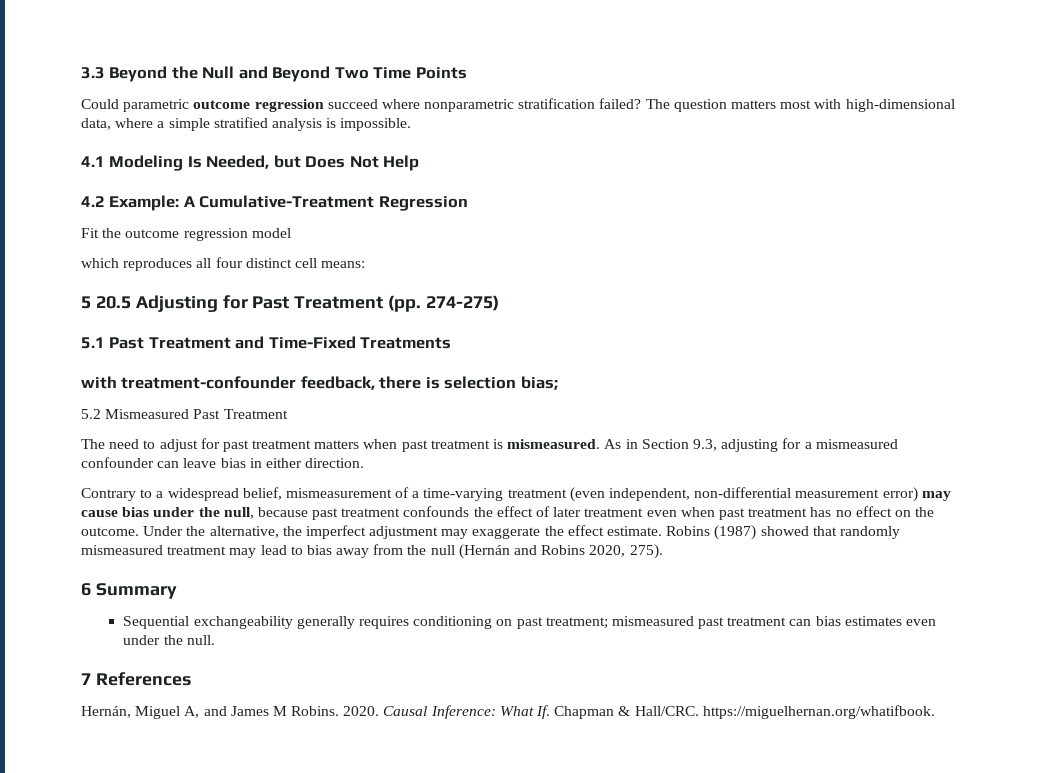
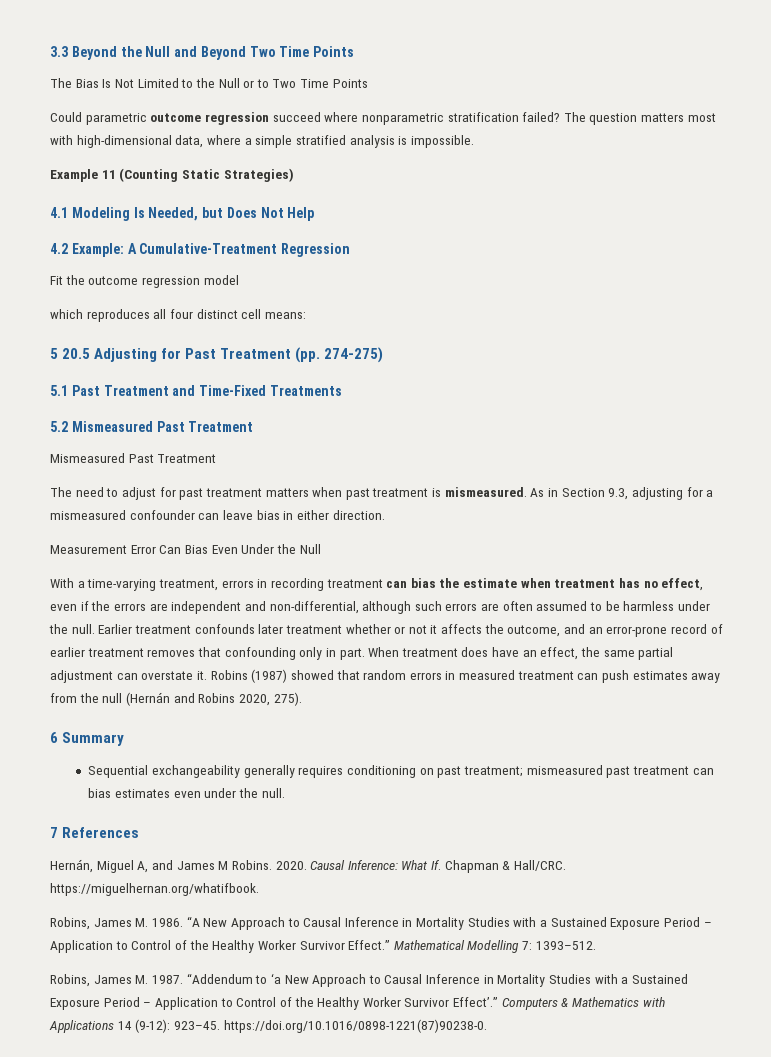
+ The Bias Is Not Limited to the Null or to Two Time Points
+ Example 11 (Counting Static Strategies)
- with treatment-confounder feedback, there is selection bias;
  5.2 Mismeasured Past Treatment
+ Mismeasured Past Treatment
- Contrary to a widespread belief, mismeasurement of a time-varying treatment (even independent, non-differential measurement error) may cause bias under the null, because past treatment confounds the effect of later treatment even when past treatment has no effect on the outcome. Under the alternative, the imperfect adjustment may exaggerate the effect estimate. Robins (1987) showed that randomly mismeasured treatment may lead to bias away from the null (Hernán and Robins 2020, 275).
+ Measurement Error Can Bias Even Under the Null
+ With a time-varying treatment, errors in recording treatment can bias the estimate when treatment has no effect, even if the errors are independent and non-differential, although such errors are often assumed to be harmless under the null. Earlier treatment confounds later treatment whether or not it affects the outcome, and an error-prone record of earlier treatment removes that confounding only in part. When treatment does have an effect, the same partial adjustment can overstate it. Robins (1987) showed that random errors in measured treatment can push estimates away from the null (Hernán and Robins 2020, 275).
+ Robins, James M. 1986. “A New Approach to Causal Inference in Mortality Studies with a Sustained Exposure Period – Application to Control of the Healthy Worker Survivor Effect.” Mathematical Modelling 7: 1393–512.
+ Robins, James M. 1987. “Addendum to ‘a New Approach to Causal Inference in Mortality Studies with a Sustained Exposure Period – Application to Control of the Healthy Worker Survivor Effect’.” Computers & Mathematics with Applications 14 (9-12): 923–45. https://doi.org/10.1016/0898-1221(87)90238-0.

